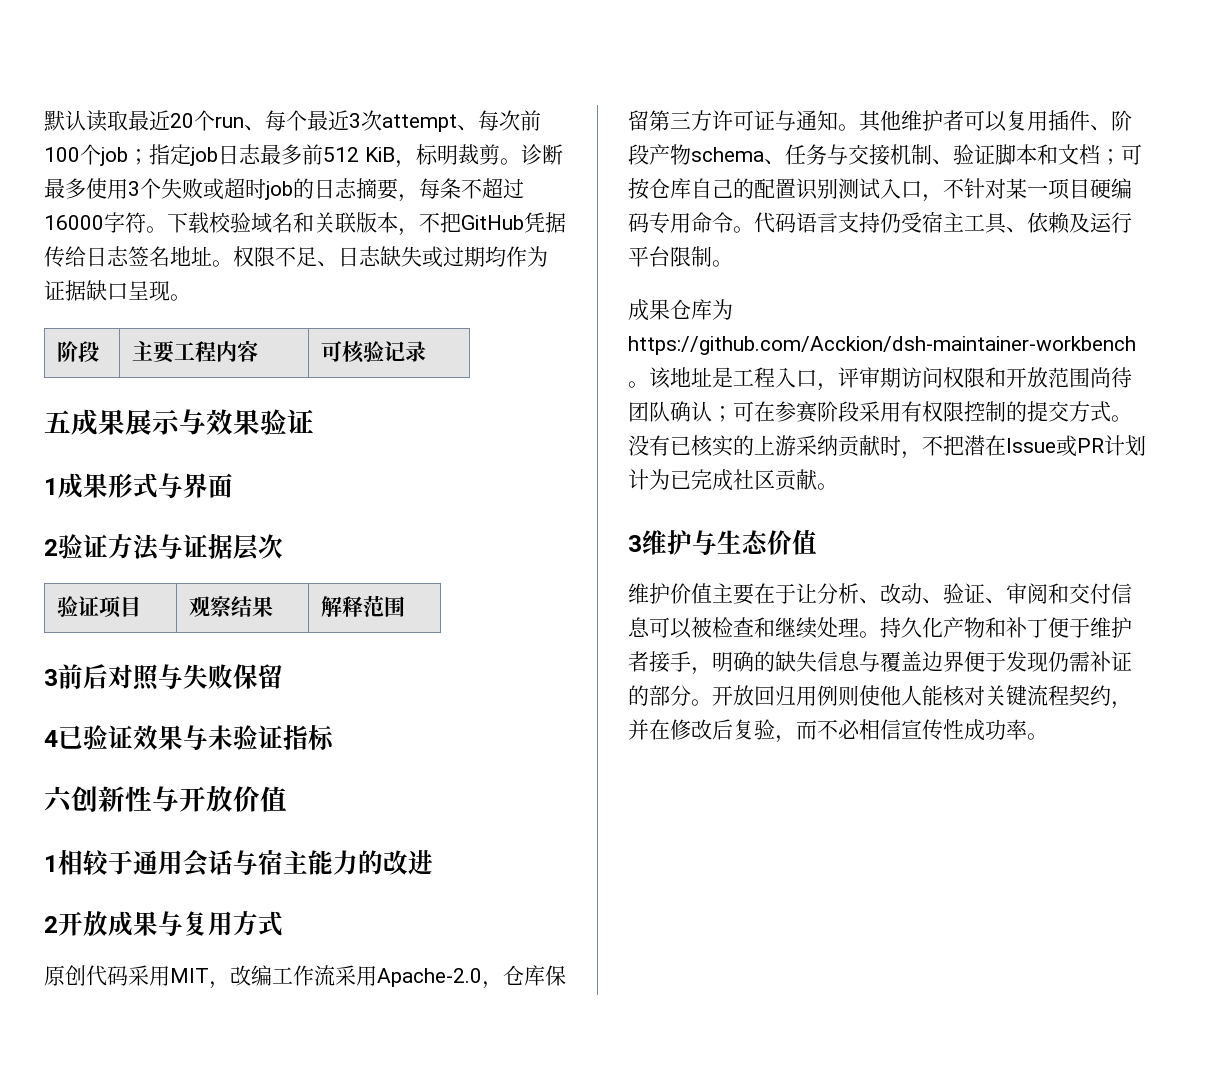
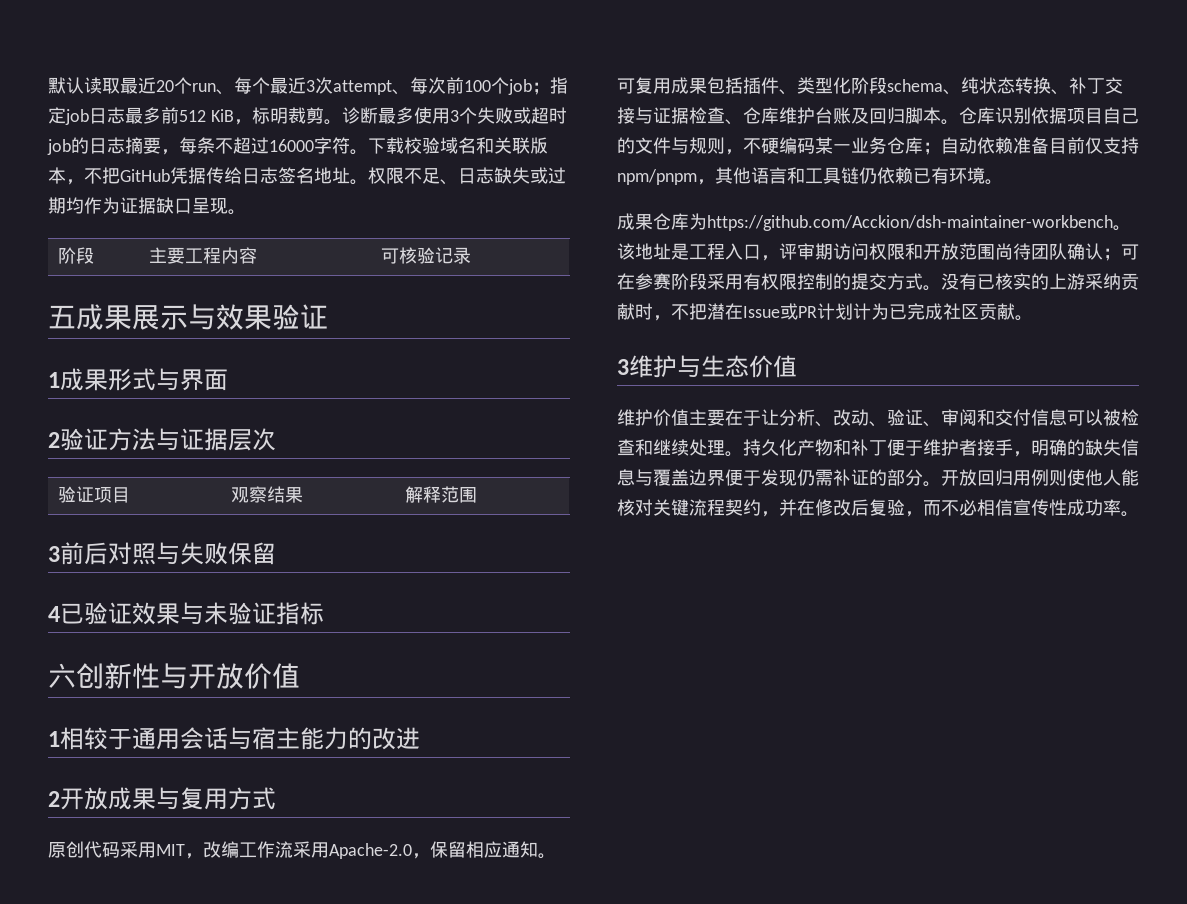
- 原创代码采用MIT，改编工作流采用Apache-2.0，仓库保留第三方许可证与通知。其他维护者可以复用插件、阶段产物schema、任务与交接机制、验证脚本和文档；可按仓库自己的配置识别测试入口，不针对某一项目硬编码专用命令。代码语言支持仍受宿主工具、依赖及运行平台限制。
+ 原创代码采用MIT，改编工作流采用Apache-2.0，保留相应通知。可复用成果包括插件、类型化阶段schema、纯状态转换、补丁交接与证据检查、仓库维护台账及回归脚本。仓库识别依据项目自己的文件与规则，不硬编码某一业务仓库；自动依赖准备目前仅支持npm/pnpm，其他语言和工具链仍依赖已有环境。

